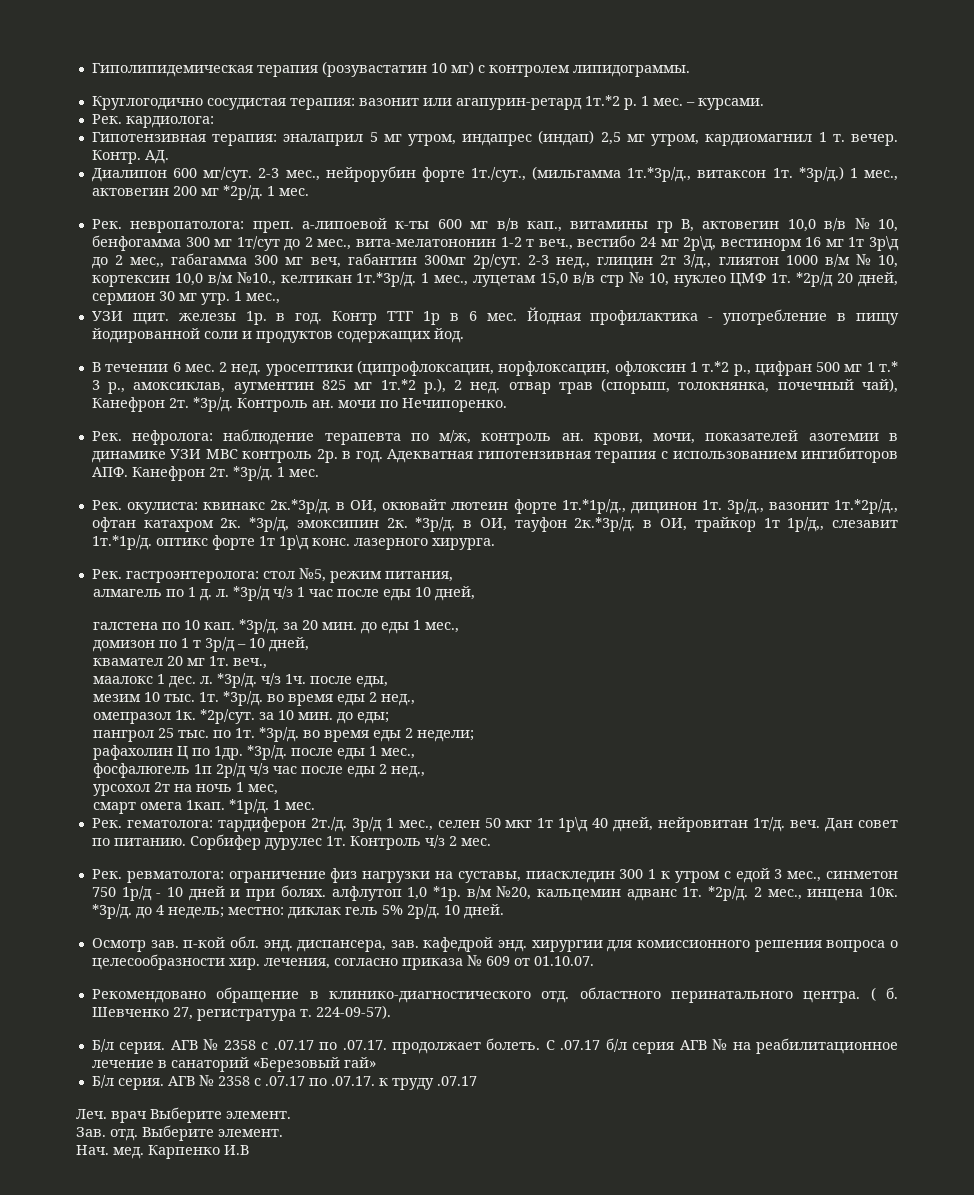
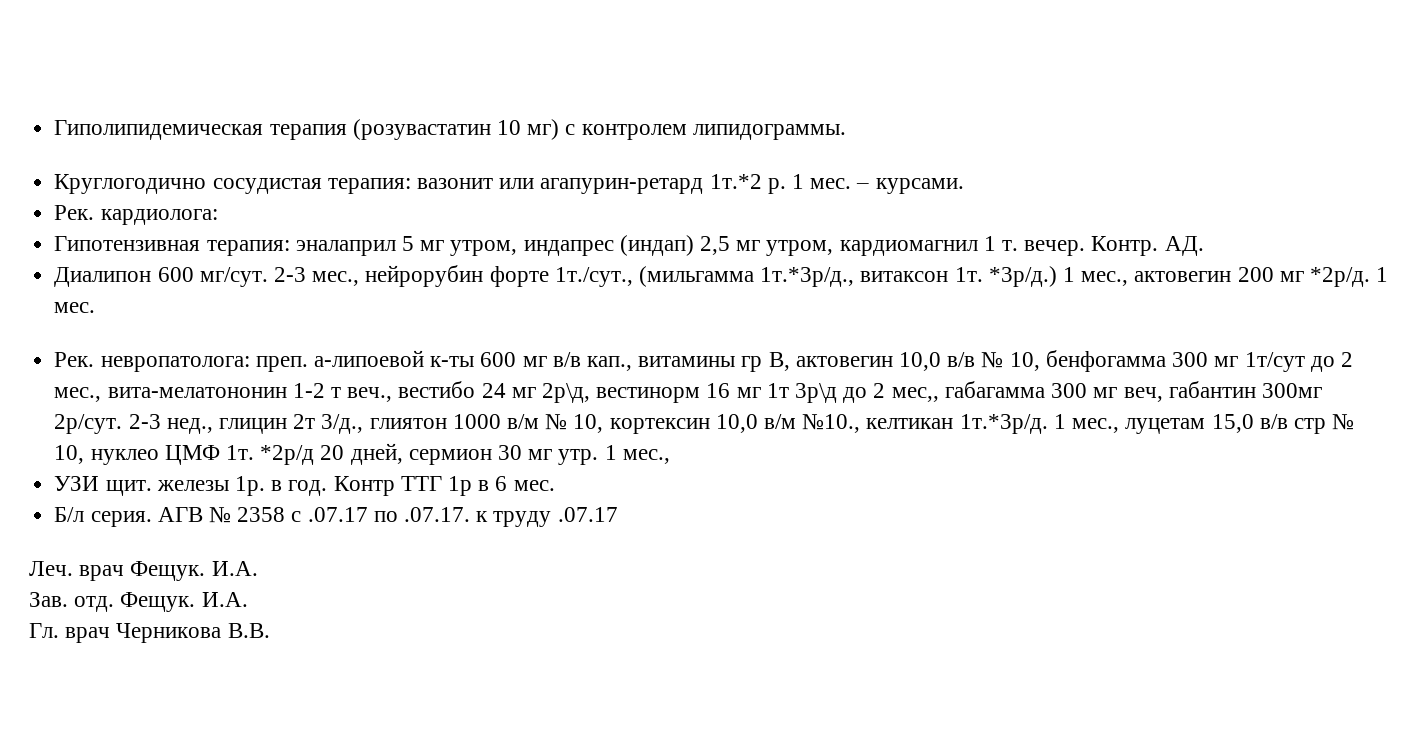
- Йодная профилактика - употребление в пищу йодированной соли и продуктов содержащих йод.
- В течении 6 мес. 2 нед. уросептики (ципрофлоксацин, норфлоксацин, офлоксин 1 т.*2 р., цифран 500 мг 1 т.* 3 р., амоксиклав, аугментин 825 мг 1т.*2 р.), 2 нед. отвар трав (спорыш, толокнянка, почечный чай), Канефрон 2т. *3р/д. Контроль ан. мочи по Нечипоренко.
- Рек. нефролога: наблюдение терапевта по м/ж, контроль ан. крови, мочи, показателей азотемии в динамике УЗИ МВС контроль 2р. в год. Адекватная гипотензивная терапия с использованием ингибиторов АПФ. Канефрон 2т. *3р/д. 1 мес.
- Рек. окулиста: квинакс 2к.*3р/д. в ОИ, окювайт лютеин форте 1т.*1р/д., дицинон 1т. 3р/д., вазонит 1т.*2р/д., офтан катахром 2к. *3р/д, эмоксипин 2к. *3р/д. в ОИ, тауфон 2к.*3р/д. в ОИ, трайкор 1т 1р/д,, слезавит 1т.*1р/д. оптикс форте 1т 1р\д конс. лазерного хирурга.
- Рек. гастроэнтеролога: стол №5, режим питания,
- алмагель по 1 д. л. *3р/д ч/з 1 час после еды 10 дней,
- галстена по 10 кап. *3р/д. за 20 мин. до еды 1 мес.,
- домизон по 1 т 3р/д – 10 дней,
- квамател 20 мг 1т. веч.,
- маалокс 1 дес. л. *3р/д. ч/з 1ч. после еды,
- мезим 10 тыс. 1т. *3р/д. во время еды 2 нед.,
- омепразол 1к. *2р/сут. за 10 мин. до еды;
- пангрол 25 тыс. по 1т. *3р/д. во время еды 2 недели;
- рафахолин Ц по 1др. *3р/д. после еды 1 мес.,
- фосфалюгель 1п 2р/д ч/з час после еды 2 нед.,
- урсохол 2т на ночь 1 мес,
- смарт омега 1кап. *1р/д. 1 мес.
- Рек. гематолога: тардиферон 2т./д. 3р/д 1 мес., селен 50 мкг 1т 1р\д 40 дней, нейровитан 1т/д. веч. Дан совет по питанию. Сорбифер дурулес 1т. Контроль ч/з 2 мес.
- Рек. ревматолога: ограничение физ нагрузки на суставы, пиаскледин 300 1 к утром с едой 3 мес., синметон 750 1р/д - 10 дней и при болях. алфлутоп 1,0 *1р. в/м №20, кальцемин адванс 1т. *2р/д. 2 мес., инцена 10к. *3р/д. до 4 недель; местно: диклак гель 5% 2р/д. 10 дней.
- Осмотр зав. п-кой обл. энд. диспансера, зав. кафедрой энд. хирургии для комиссионного решения вопроса о целесообразности хир. лечения, согласно приказа № 609 от 01.10.07.
- Рекомендовано обращение в клинико-диагностического отд. областного перинатального центра. ( б. Шевченко 27, регистратура т. 224-09-57).
- Б/л серия. АГВ № 2358 с .07.17 по .07.17. продолжает болеть. С .07.17 б/л серия АГВ № на реабилитационное лечение в санаторий «Березовый гай»
- Леч. врач Выберите элемент.
+ Леч. врач Фещук. И.А.
- Зав. отд. Выберите элемент.
- Нач. мед. Карпенко И.В
+ Зав. отд. Фещук. И.А.
+ Гл. врач Черникова В.В.

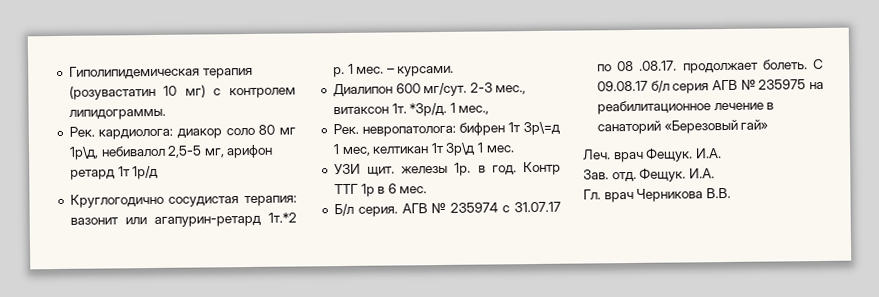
+ Рек. кардиолога: диакор соло 80 мг 1р\д, небивалол 2,5-5 мг, арифон ретард 1т 1р/д
- Рек. кардиолога:
- Гипотензивная терапия: эналаприл 5 мг утром, индапрес (индап) 2,5 мг утром, кардиомагнил 1 т. вечер. Контр. АД.
- 2-3 мес., нейрорубин форте 1т./сут., (мильгамма 1т.*3р/д., витаксон 1т.
+ 2-3 мес., витаксон 1т.
- *3р/д.) 1 мес., актовегин 200 мг *2р/д. 1 мес.
- Рек. невропатолога: преп. а-липоевой к-ты 600 мг в/в кап., витамины гр В, актовегин 10,0 в/в № 10, бенфогамма 300 мг 1т/сут до 2 мес., вита-мелатононин 1-2 т веч., вестибо 24 мг 2р\д, вестинорм 16 мг 1т 3р\д до 2 мес,, габагамма 300 мг веч, габантин 300мг 2р/сут. 2-3 нед., глицин 2т 3/д., глиятон 1000 в/м № 10, кортексин 10,0 в/м №10., келтикан 1т.*3р/д. 1 мес., луцетам 15,0 в/в стр № 10, нуклео ЦМФ 1т. *2р/д 20 дней, сермион 30 мг утр. 1 мес.,
+ *3р/д. 1 мес.,
+ Рек. невропатолога: бифрен 1т 3р\=д 1 мес, келтикан 1т 3р\д 1 мес.
- АГВ № 2358 с .07.17 по .07.17. к труду .07.17
+ АГВ № 235974 с 31.07.17 по 08 .08.17. продолжает болеть. С 09.08.17 б/л серия АГВ № 235975 на реабилитационное лечение в санаторий «Березовый гай»

